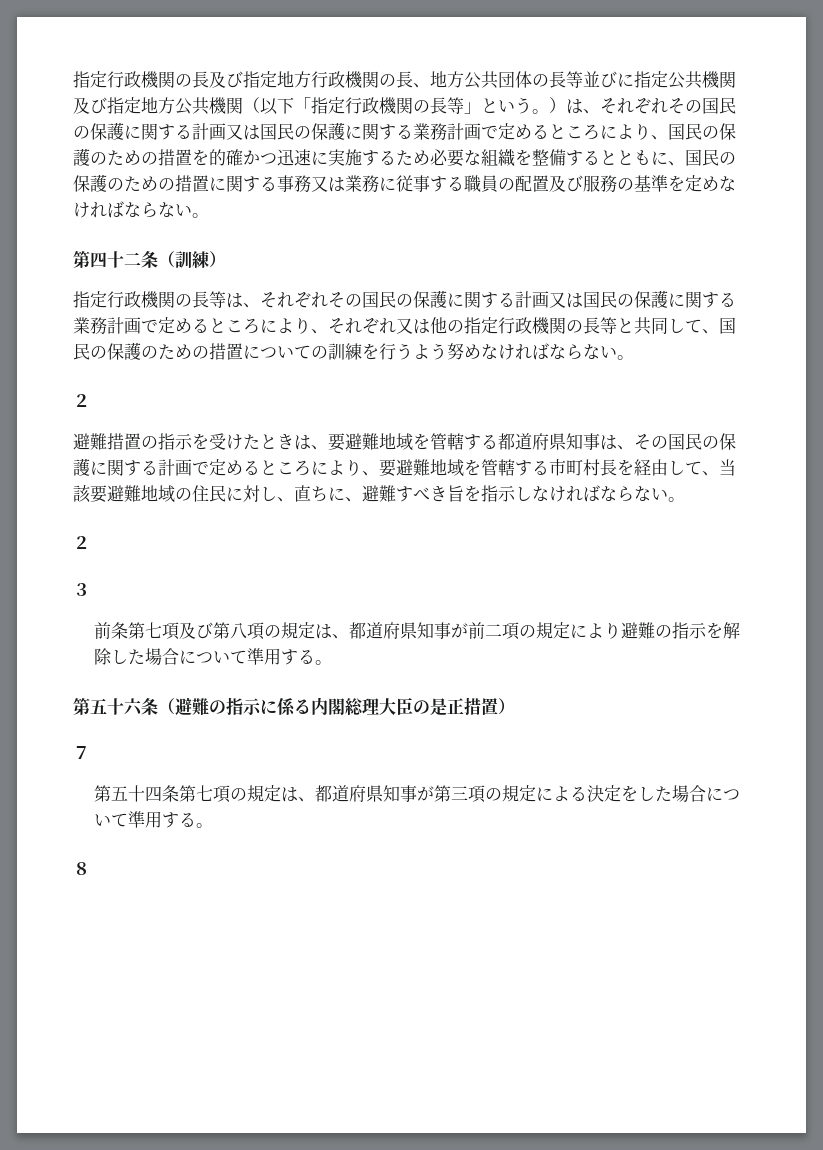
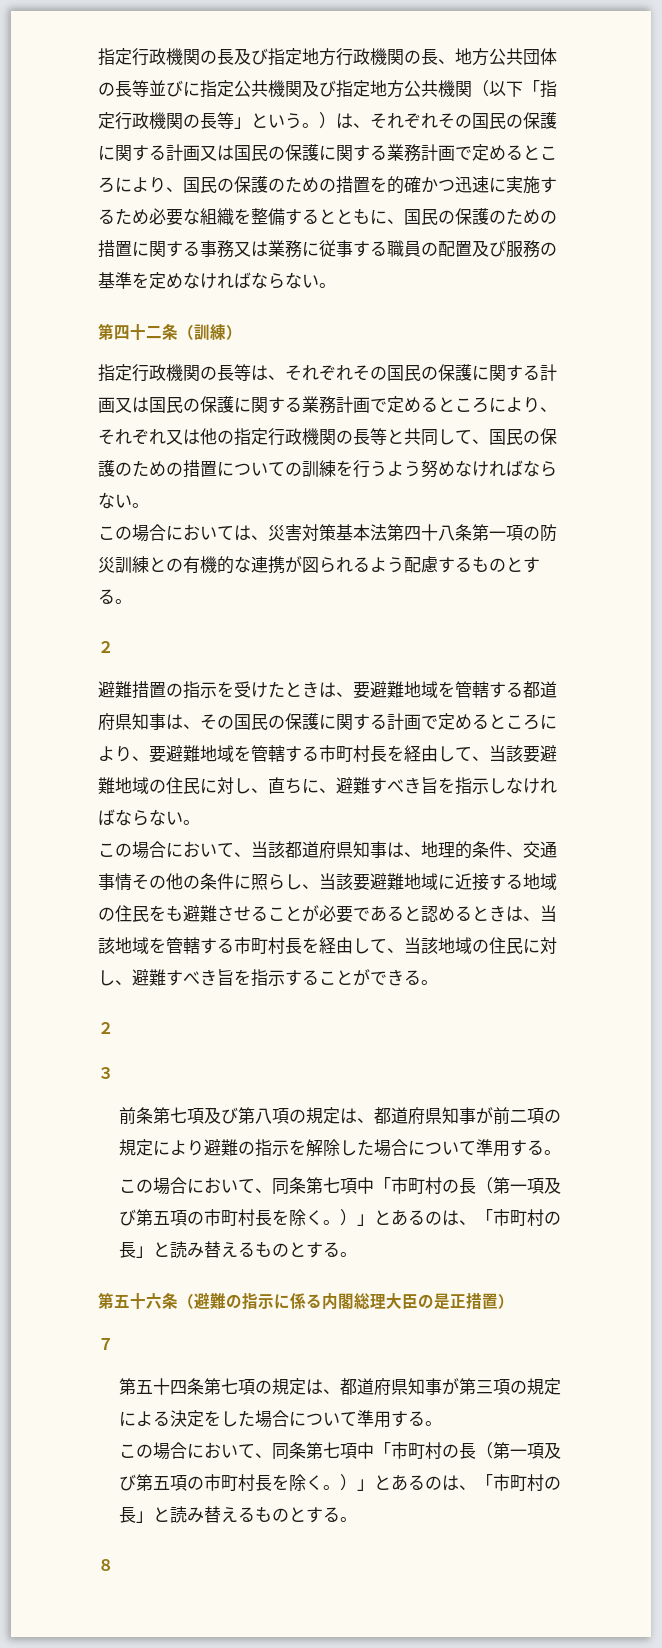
+ この場合においては、災害対策基本法第四十八条第一項の防災訓練との有機的な連携が図られるよう配慮するものとする。
+ この場合において、当該都道府県知事は、地理的条件、交通事情その他の条件に照らし、当該要避難地域に近接する地域の住民をも避難させることが必要であると認めるときは、当該地域を管轄する市町村長を経由して、当該地域の住民に対し、避難すべき旨を指示することができる。
  前条第七項及び第八項の規定は、都道府県知事が前二項の規定により避難の指示を解除した場合について準用する。
+ この場合において、同条第七項中「市町村の長（第一項及び第五項の市町村長を除く。）」とあるのは、「市町村の長」と読み替えるものとする。
  第五十四条第七項の規定は、都道府県知事が第三項の規定による決定をした場合について準用する。
+ この場合において、同条第七項中「市町村の長（第一項及び第五項の市町村長を除く。）」とあるのは、「市町村の長」と読み替えるものとする。

